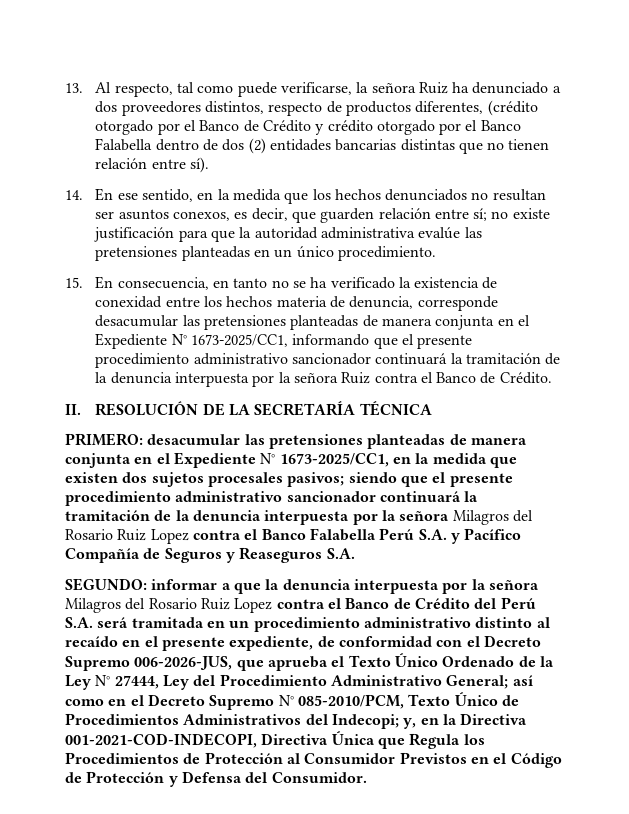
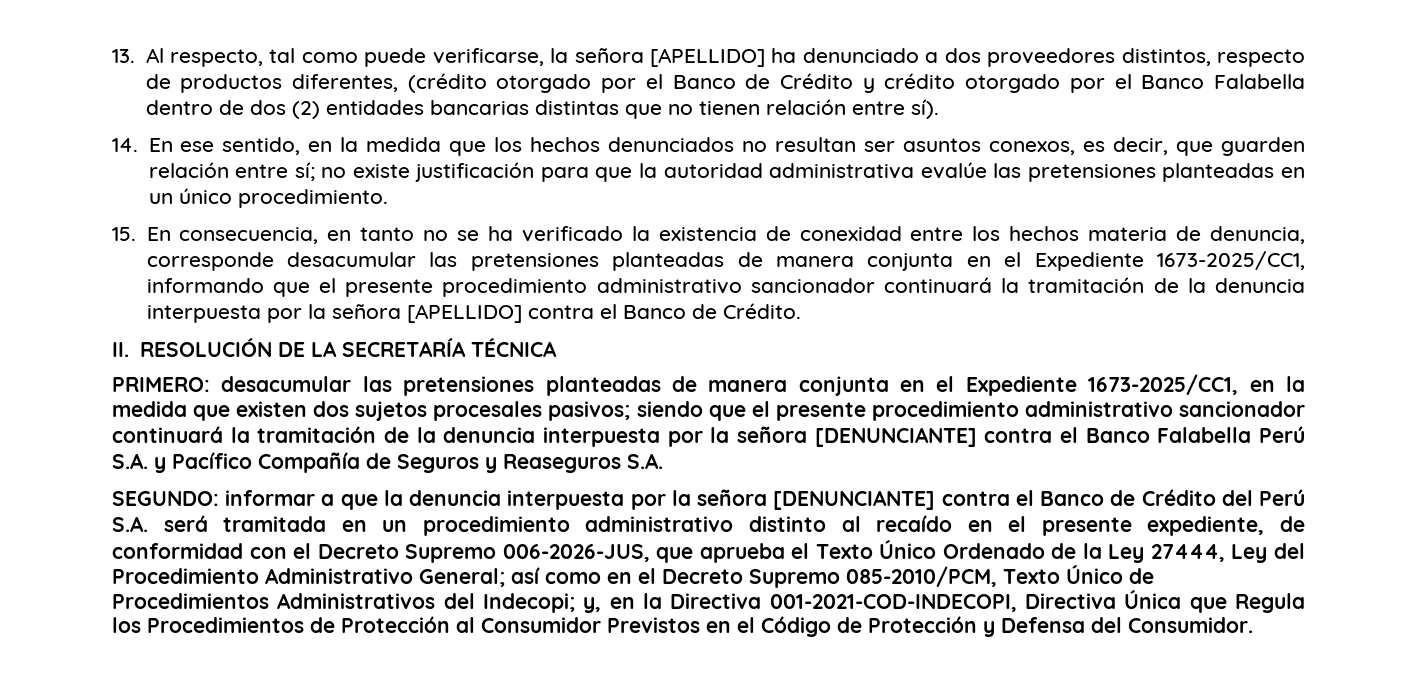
- 13. Al respecto, tal como puede verificarse, la señora Ruiz ha denunciado a dos proveedores distintos, respecto de productos diferentes, (crédito otorgado por el Banco de Crédito y crédito otorgado por el Banco Falabella dentro de dos (2) entidades bancarias distintas que no tienen relación entre sí).
+ 13. Al respecto, tal como puede verificarse, la señora [APELLIDO] ha denunciado a dos proveedores distintos, respecto de productos diferentes, (crédito otorgado por el Banco de Crédito y crédito otorgado por el Banco Falabella dentro de dos (2) entidades bancarias distintas que no tienen relación entre sí).
- 15. En consecuencia, en tanto no se ha verificado la existencia de conexidad entre los hechos materia de denuncia, corresponde desacumular las pretensiones planteadas de manera conjunta en el Expediente N° 1673-2025/CC1, informando que el presente procedimiento administrativo sancionador continuará la tramitación de la denuncia interpuesta por la señora Ruiz contra el Banco de Crédito.
+ 15. En consecuencia, en tanto no se ha verificado la existencia de conexidad entre los hechos materia de denuncia, corresponde desacumular las pretensiones planteadas de manera conjunta en el Expediente 1673-2025/CC1, informando que el presente procedimiento administrativo sancionador continuará la tramitación de la denuncia interpuesta por la señora [APELLIDO] contra el Banco de Crédito.
- PRIMERO: desacumular las pretensiones planteadas de manera conjunta en el Expediente N° 1673-2025/CC1, en la medida que existen dos sujetos procesales pasivos; siendo que el presente procedimiento administrativo sancionador continuará la tramitación de la denuncia interpuesta por la señora Milagros del Rosario Ruiz Lopez contra el Banco Falabella Perú S.A. y Pacífico Compañía de Seguros y Reaseguros S.A.
+ PRIMERO: desacumular las pretensiones planteadas de manera conjunta en el Expediente 1673-2025/CC1, en la medida que existen dos sujetos procesales pasivos; siendo que el presente procedimiento administrativo sancionador continuará la tramitación de la denuncia interpuesta por la señora [DENUNCIANTE] contra el Banco Falabella Perú S.A. y Pacífico Compañía de Seguros y Reaseguros S.A.
- informar a que la denuncia interpuesta por la señora Milagros del Rosario Ruiz Lopez contra el Banco de Crédito del Perú S.A. será tramitada en un procedimiento administrativo distinto al recaído en el presente expediente, de conformidad con el Decreto Supremo 006-2026-JUS, que aprueba el Texto Único Ordenado de la Ley N° 27444, Ley del Procedimiento Administrativo General;
+ informar a que la denuncia interpuesta por la señora [DENUNCIANTE] contra el Banco de Crédito del Perú S.A. será tramitada en un procedimiento administrativo distinto al recaído en el presente expediente, de conformidad con el Decreto Supremo 006-2026-JUS, que aprueba el Texto Único Ordenado de la Ley 27444, Ley del Procedimiento Administrativo General;
- así como en el Decreto Supremo N° 085-2010/PCM, Texto Único de Procedimientos Administrativos del Indecopi;
+ así como en el Decreto Supremo 085-2010/PCM, Texto Único de Procedimientos Administrativos del Indecopi;

